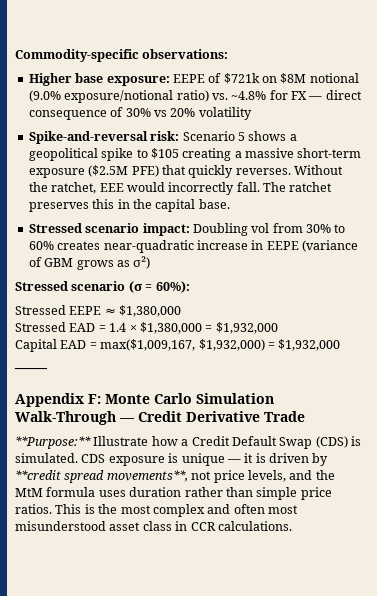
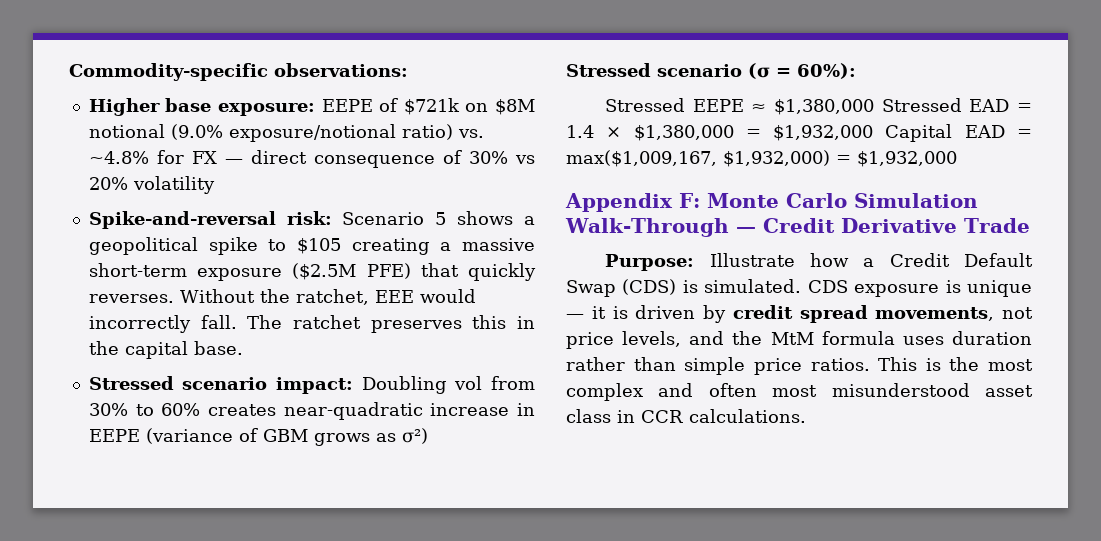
- Stressed EEPE ≈ $1,380,000
- Stressed EAD = 1.4 × $1,380,000 = $1,932,000
- Capital EAD = max($1,009,167, $1,932,000) = $1,932,000
+ Stressed EEPE ≈ $1,380,000 Stressed EAD = 1.4 × $1,380,000 = $1,932,000 Capital EAD = max($1,009,167, $1,932,000) = $1,932,000
- ────
- **Purpose:** Illustrate how a Credit Default Swap (CDS) is simulated.
+ Purpose: Illustrate how a Credit Default Swap (CDS) is simulated.
- CDS exposure is unique — it is driven by **credit spread movements**, not price levels, and the MtM formula uses duration rather than simple price ratios.
+ CDS exposure is unique — it is driven by credit spread movements, not price levels, and the MtM formula uses duration rather than simple price ratios.

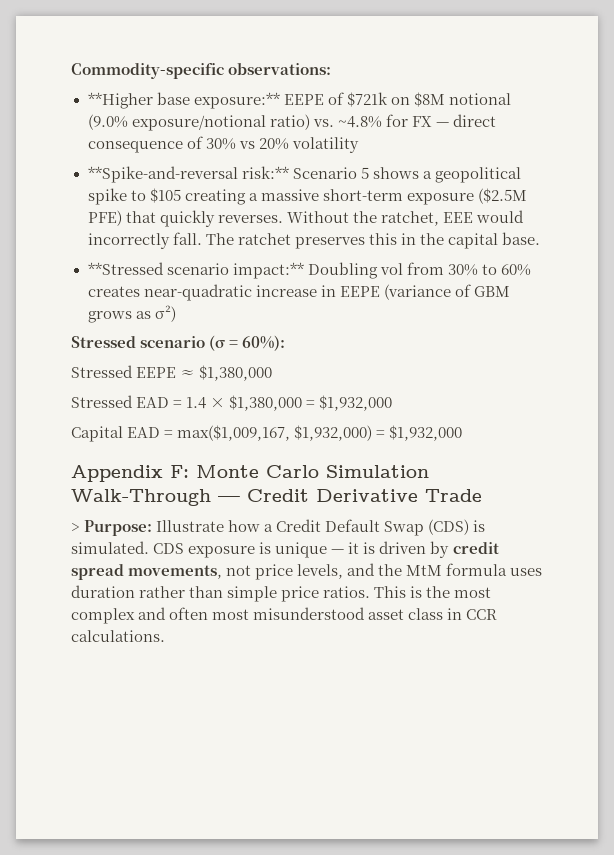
- Higher base exposure: EEPE of $721k on $8M notional (9.0% exposure/notional ratio) vs. ~4.8% for FX — direct consequence of 30% vs 20% volatility
+ **Higher base exposure:** EEPE of $721k on $8M notional (9.0% exposure/notional ratio) vs. ~4.8% for FX — direct consequence of 30% vs 20% volatility
- Spike-and-reversal risk: Scenario 5 shows a geopolitical spike to $105 creating a massive short-term exposure ($2.5M PFE) that quickly reverses.
+ **Spike-and-reversal risk:** Scenario 5 shows a geopolitical spike to $105 creating a massive short-term exposure ($2.5M PFE) that quickly reverses.
- Stressed scenario impact: Doubling vol from 30% to 60% creates near-quadratic increase in EEPE (variance of GBM grows as σ²)
+ **Stressed scenario impact:** Doubling vol from 30% to 60% creates near-quadratic increase in EEPE (variance of GBM grows as σ²)
- Stressed EEPE ≈ $1,380,000 Stressed EAD = 1.4 × $1,380,000 = $1,932,000 Capital EAD = max($1,009,167, $1,932,000) = $1,932,000
+ Stressed EEPE ≈ $1,380,000
+ Stressed EAD = 1.4 × $1,380,000 = $1,932,000
+ Capital EAD = max($1,009,167, $1,932,000) = $1,932,000
- Purpose: Illustrate how a Credit Default Swap (CDS) is simulated.
+ > Purpose: Illustrate how a Credit Default Swap (CDS) is simulated.

